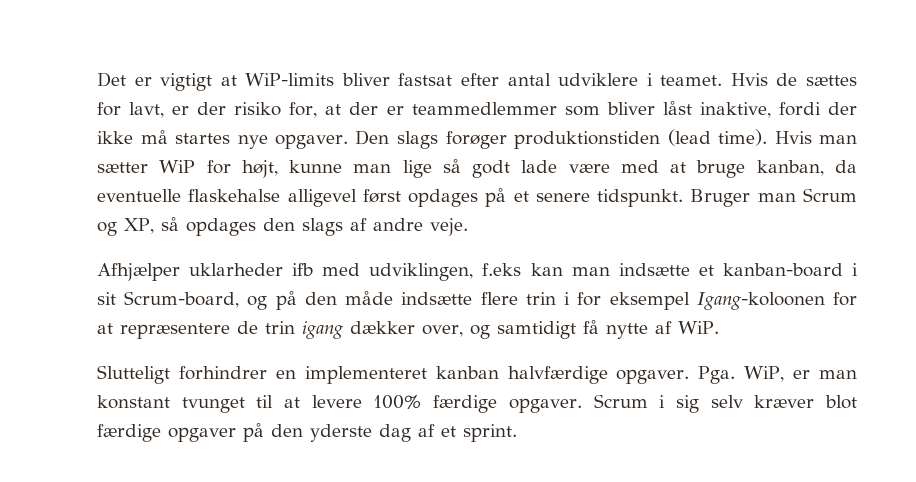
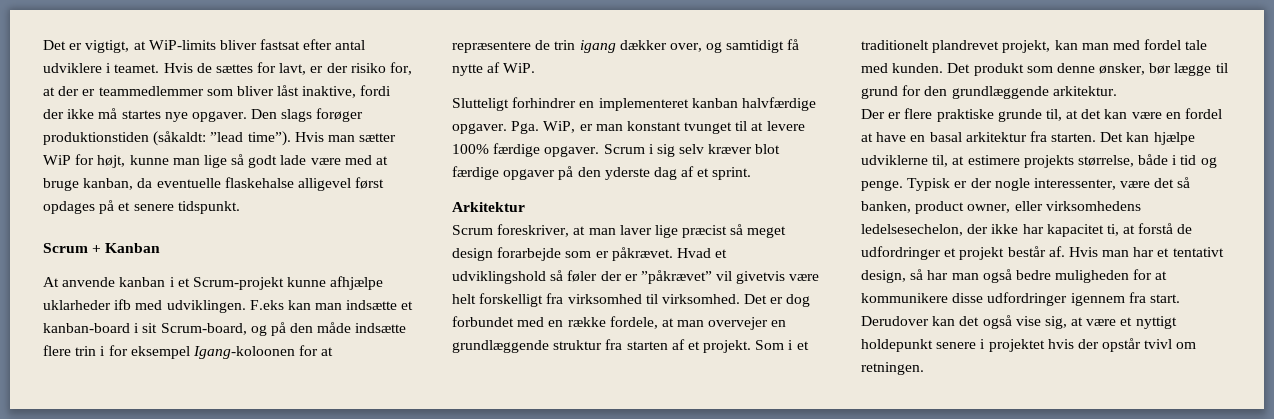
- Det er vigtigt at WiP-limits bliver fastsat efter antal udviklere i teamet.
+ Det er vigtigt, at WiP-limits bliver fastsat efter antal udviklere i teamet.
- Den slags forøger produktionstiden (lead time).
+ Den slags forøger produktionstiden (såkaldt: ”lead time”).
- Hvis man sætter WiP for højt, kunne man lige så godt lade være med at bruge kanban, da eventuelle flaskehalse alligevel først opdages på et senere tidspunkt. Bruger man Scrum og XP, så opdages den slags af andre veje.
- Afhjælper uklarheder ifb med udviklingen, f.eks kan man indsætte et kanban-board i sit Scrum-board, og på den måde indsætte flere trin i for eksempel Igang-koloonen for at repræsentere de trin igang dækker over, og samtidigt få nytte af WiP.
+ Hvis man sætter WiP for højt, kunne man lige så godt lade være med at bruge kanban, da eventuelle flaskehalse alligevel først opdages på et senere tidspunkt.
+ Scrum + Kanban
+ At anvende kanban i et Scrum-projekt kunne afhjælpe uklarheder ifb med udviklingen. F.eks kan man indsætte et kanban-board i sit Scrum-board, og på den måde indsætte flere trin i for eksempel Igang-koloonen for at repræsentere de trin igang dækker over, og samtidigt få nytte af WiP.
+ Arkitektur
+ Scrum foreskriver, at man laver lige præcist så meget design forarbejde som er påkrævet. Hvad et udviklingshold så føler der er ”påkrævet” vil givetvis være helt forskelligt fra virksomhed til virksomhed. Det er dog forbundet med en række fordele, at man overvejer en grundlæggende struktur fra starten af et projekt. Som i et traditionelt plandrevet projekt, kan man med fordel tale med kunden. Det produkt som denne ønsker, bør lægge til grund for den grundlæggende arkitektur.
+ Der er flere praktiske grunde til, at det kan være en fordel at have en basal arkitektur fra starten. Det kan hjælpe udviklerne til, at estimere projekts størrelse, både i tid og penge. Typisk er der nogle interessenter, være det så banken, product owner, eller virksomhedens ledelsesechelon, der ikke har kapacitet ti, at forstå de udfordringer et projekt består af. Hvis man har et tentativt design, så har man også bedre muligheden for at kommunikere disse udfordringer igennem fra start. Derudover kan det også vise sig, at være et nyttigt holdepunkt senere i projektet hvis der opstår tvivl om retningen.

